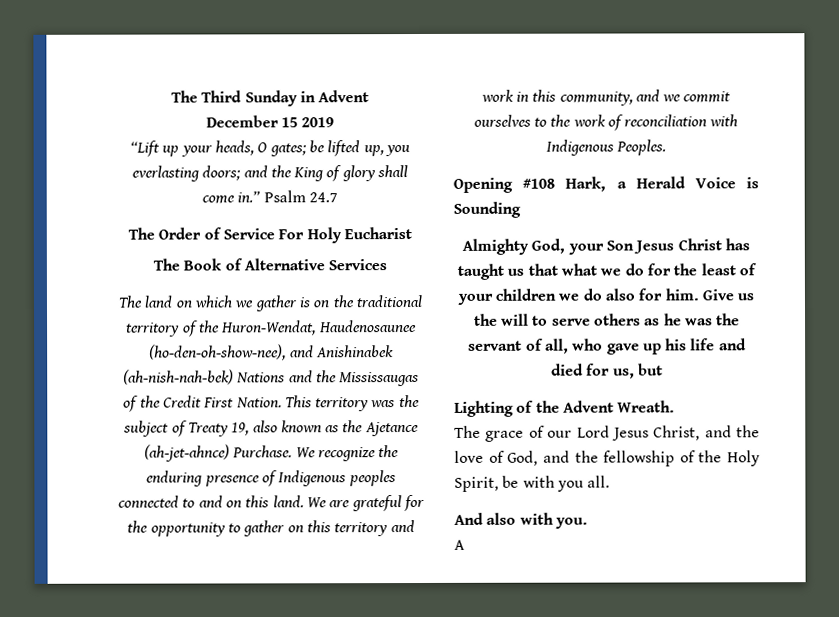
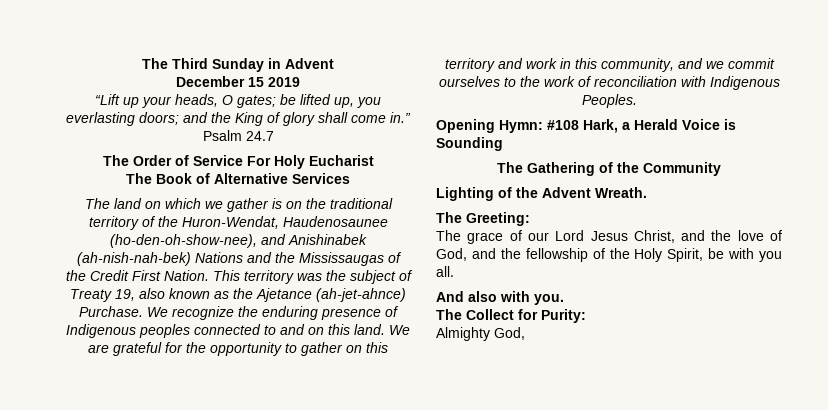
- Opening #108 Hark, a Herald Voice is Sounding
+ Opening Hymn: #108 Hark, a Herald Voice is Sounding
- Almighty God, your Son Jesus Christ has taught us that what we do for the least of your children we do also for him. Give us the will to serve others as he was the servant of all, who gave up his life and died for us, but
+ The Gathering of the Community
+ The Greeting:
- A
+ The Collect for Purity:
+ Almighty God,

